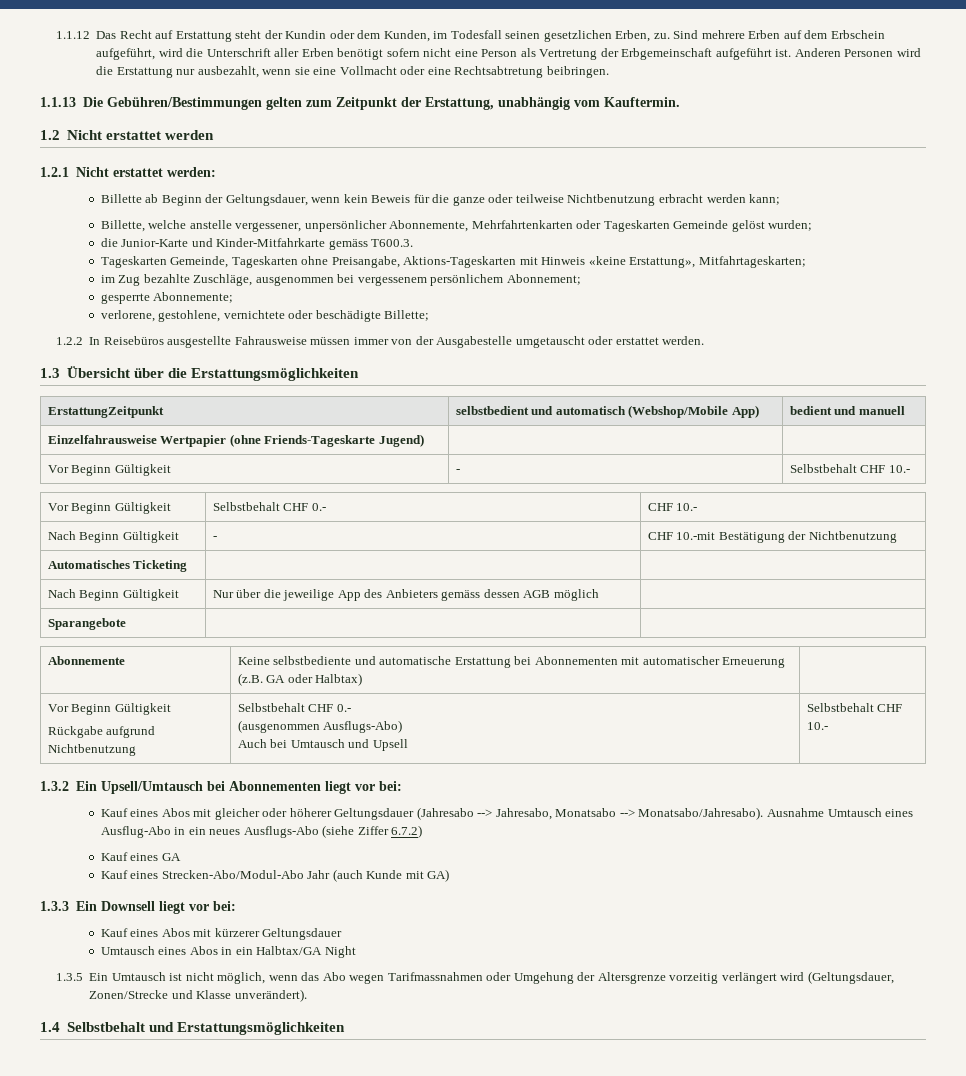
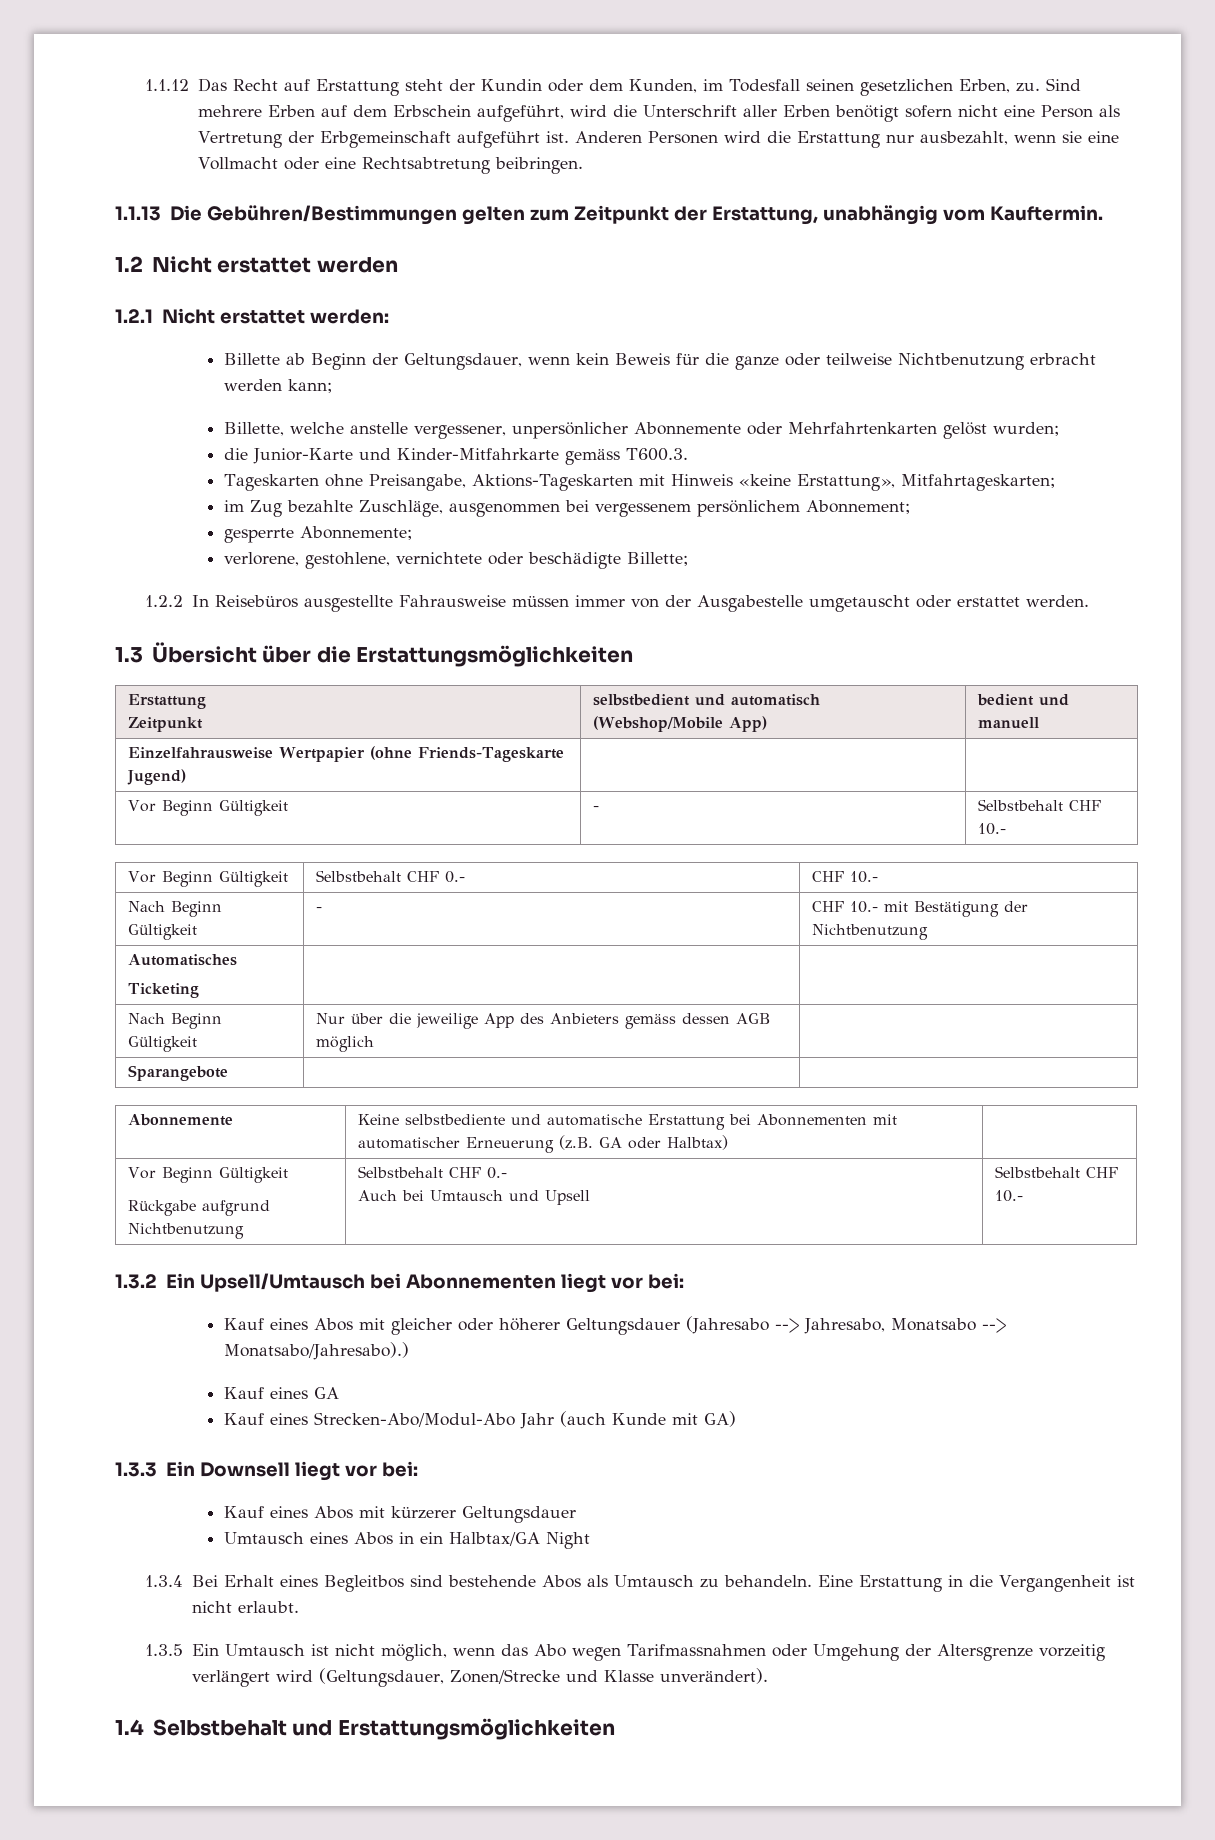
- Billette, welche anstelle vergessener, unpersönlicher Abonnemente, Mehrfahrtenkarten oder Tageskarten Gemeinde gelöst wurden;
+ Billette, welche anstelle vergessener, unpersönlicher Abonnemente oder Mehrfahrtenkarten gelöst wurden;
- Tageskarten Gemeinde, Tageskarten ohne Preisangabe, Aktions-Tageskarten mit Hinweis «keine Erstattung», Mitfahrtageskarten;
+ Tageskarten ohne Preisangabe, Aktions-Tageskarten mit Hinweis «keine Erstattung», Mitfahrtageskarten;
  1.3 Übersicht über die Erstattungsmöglichkeiten
- ErstattungZeitpunkt | selbstbedient und automatisch (Webshop/Mobile App) | bedient und manuell
+ Erstattung
+ Zeitpunkt | selbstbedient und automatisch (Webshop/Mobile App) | bedient und manuell
- Nach Beginn Gültigkeit | - | CHF 10.-mit Bestätigung der Nichtbenutzung
+ Nach Beginn Gültigkeit | - | CHF 10.- mit Bestätigung der Nichtbenutzung
- Automatisches Ticketing | |
+ Automatisches
+ Ticketing | |
  Abonnemente | Keine selbstbediente und automatische Erstattung bei Abonnementen mit automatischer Erneuerung (z.B. GA oder Halbtax) |
  Vor Beginn Gültigkeit
  Rückgabe aufgrund Nichtbenutzung | Selbstbehalt CHF 0.-
- (ausgenommen Ausflugs-Abo)
- Kauf eines Abos mit gleicher oder höherer Geltungsdauer (Jahresabo --> Jahresabo, Monatsabo --> Monatsabo/Jahresabo). Ausnahme Umtausch eines Ausflug-Abo in ein neues Ausflugs-Abo (siehe Ziffer 6.7.2)
+ Kauf eines Abos mit gleicher oder höherer Geltungsdauer (Jahresabo --> Jahresabo, Monatsabo --> Monatsabo/Jahresabo).)
+ 1.3.4 Bei Erhalt eines Begleitbos sind bestehende Abos als Umtausch zu behandeln. Eine Erstattung in die Vergangenheit ist nicht erlaubt.

